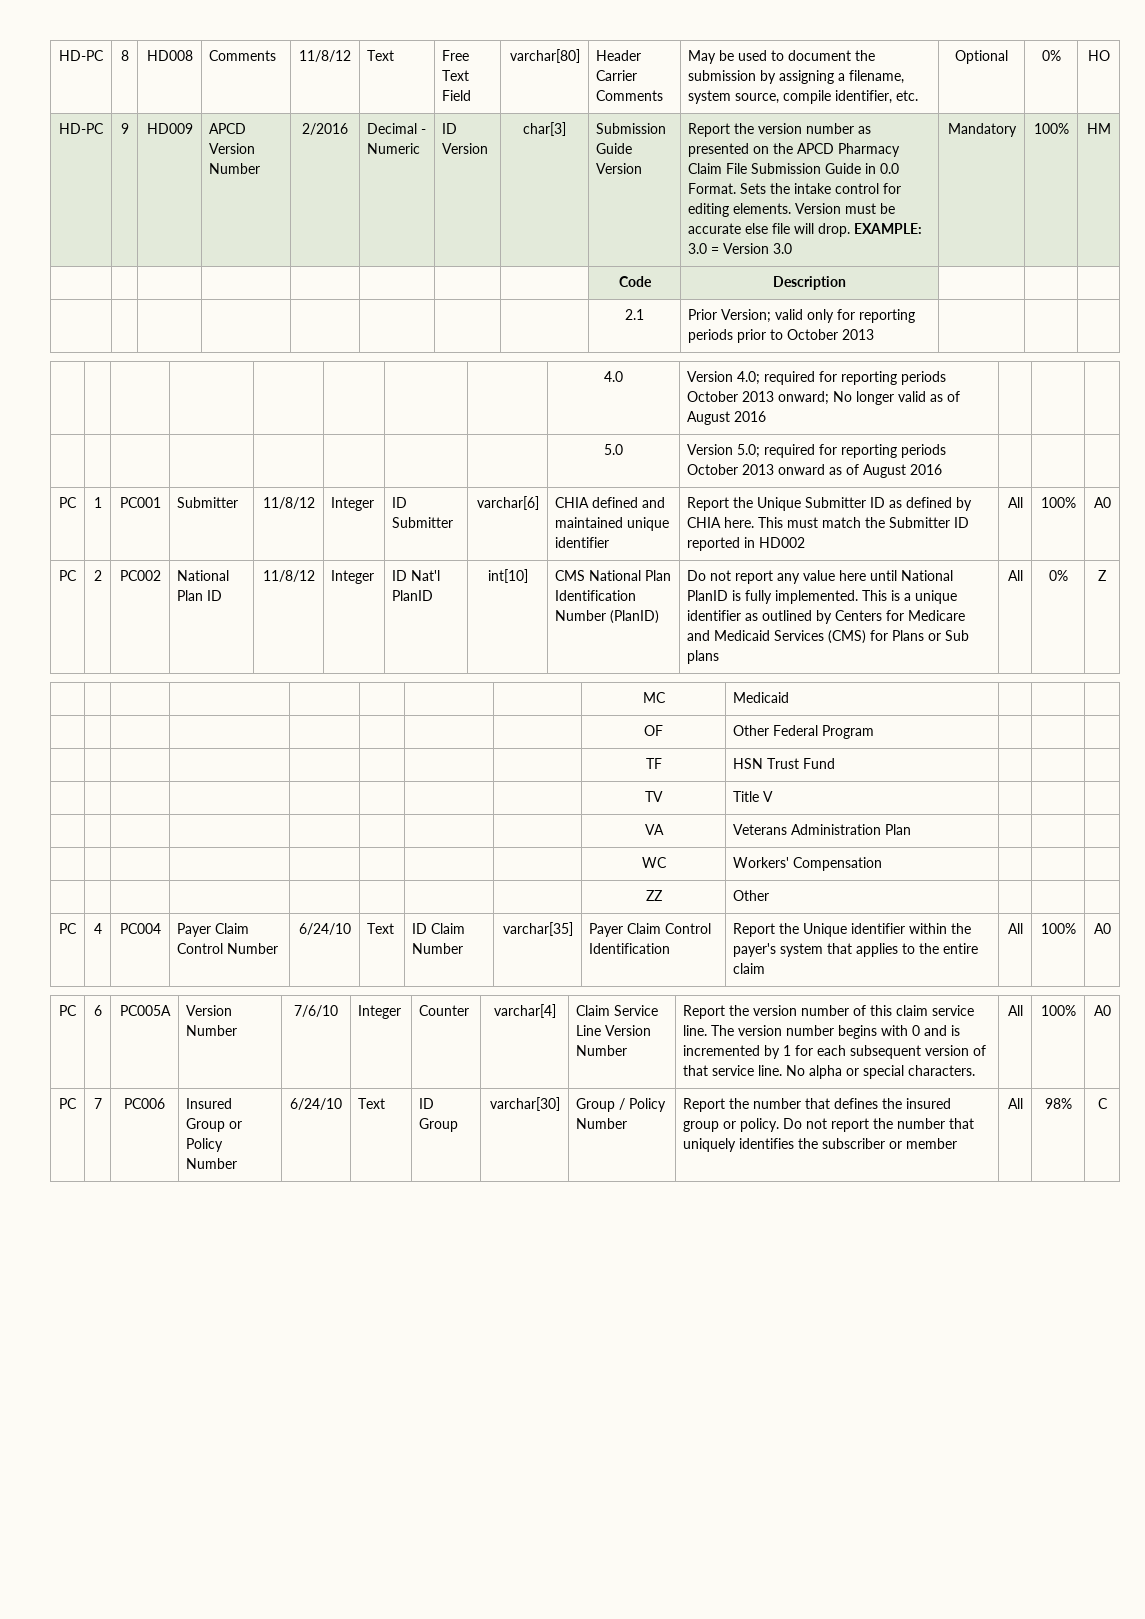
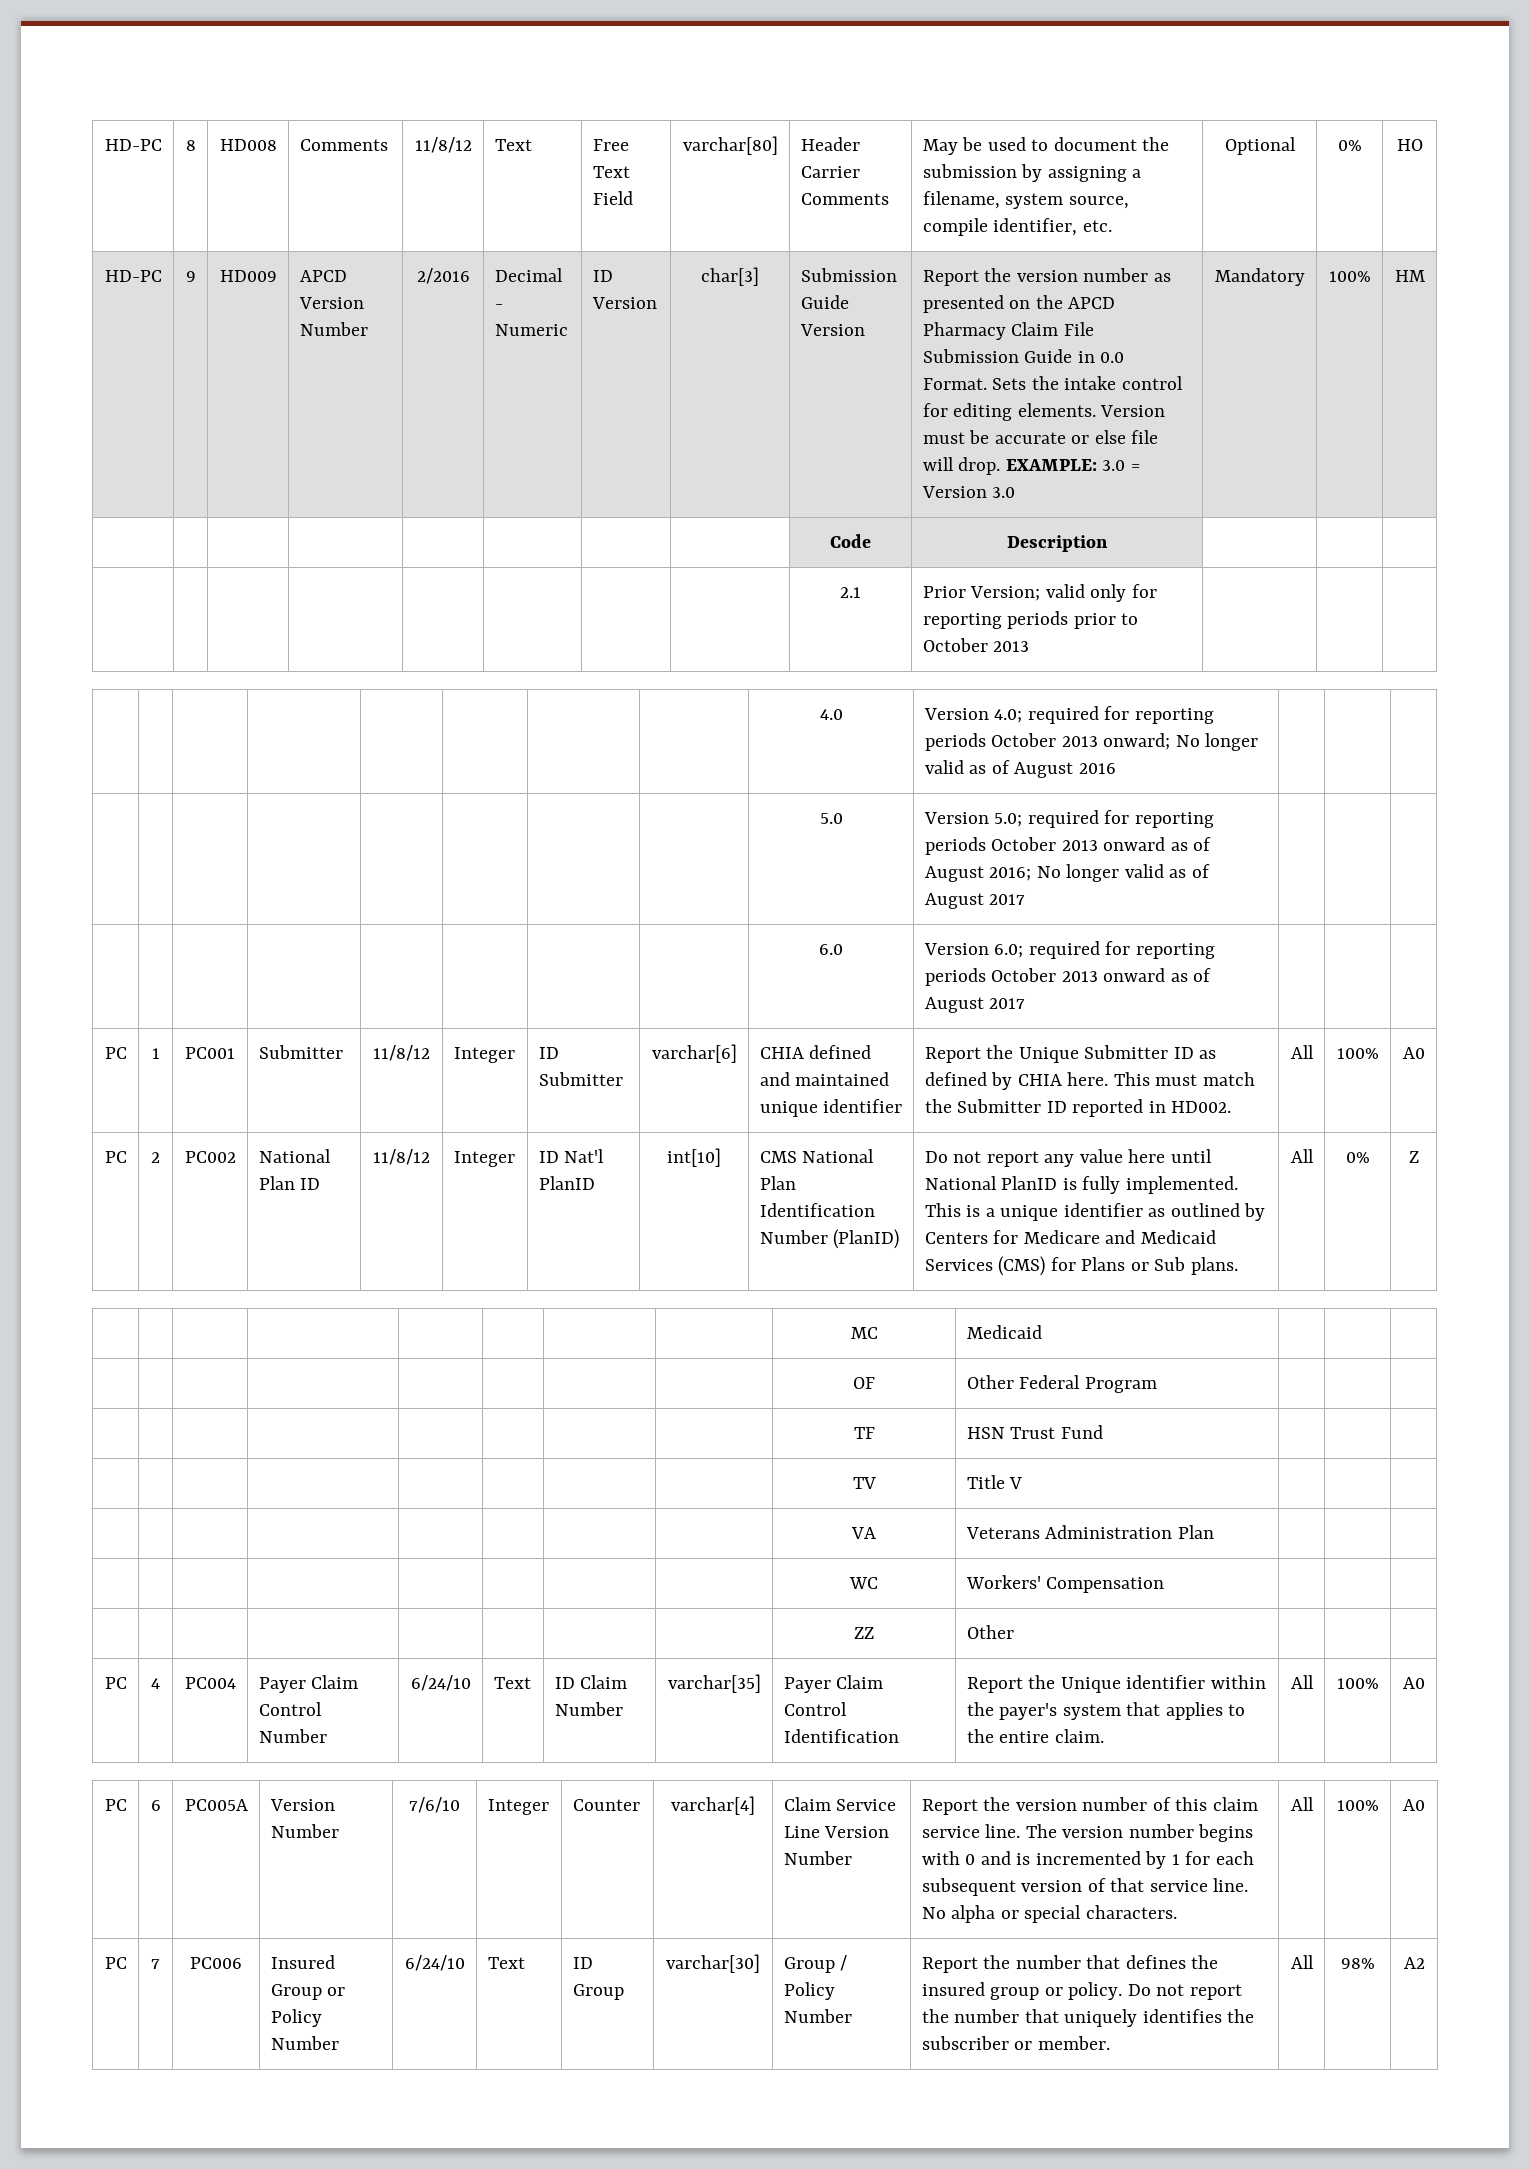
- Version must be accurate else file will drop.
+ Version must be accurate or else file will drop.
- | | | | | | | | 5.0 | Version 5.0; required for reporting periods October 2013 onward as of August 2016 | | |
+ | | | | | | | | 5.0 | Version 5.0; required for reporting periods October 2013 onward as of August 2016; No longer valid as of August 2017 | | |
+ | | | | | | | | 6.0 | Version 6.0; required for reporting periods October 2013 onward as of August 2017 | | |
- PC | 1 | PC001 | Submitter | 11/8/12 | Integer | ID Submitter | varchar[6] | CHIA defined and maintained unique identifier | Report the Unique Submitter ID as defined by CHIA here. This must match the Submitter ID reported in HD002 | All | 100% | A0
+ PC | 1 | PC001 | Submitter | 11/8/12 | Integer | ID Submitter | varchar[6] | CHIA defined and maintained unique identifier | Report the Unique Submitter ID as defined by CHIA here. This must match the Submitter ID reported in HD002. | All | 100% | A0
- This is a unique identifier as outlined by Centers for Medicare and Medicaid Services (CMS) for Plans or Sub plans
+ This is a unique identifier as outlined by Centers for Medicare and Medicaid Services (CMS) for Plans or Sub plans.
- PC | 4 | PC004 | Payer Claim Control Number | 6/24/10 | Text | ID Claim Number | varchar[35] | Payer Claim Control Identification | Report the Unique identifier within the payer's system that applies to the entire claim | All | 100% | A0
+ PC | 4 | PC004 | Payer Claim Control Number | 6/24/10 | Text | ID Claim Number | varchar[35] | Payer Claim Control Identification | Report the Unique identifier within the payer's system that applies to the entire claim. | All | 100% | A0
- Do not report the number that uniquely identifies the subscriber or member
+ Do not report the number that uniquely identifies the subscriber or member.
- C
+ A2

